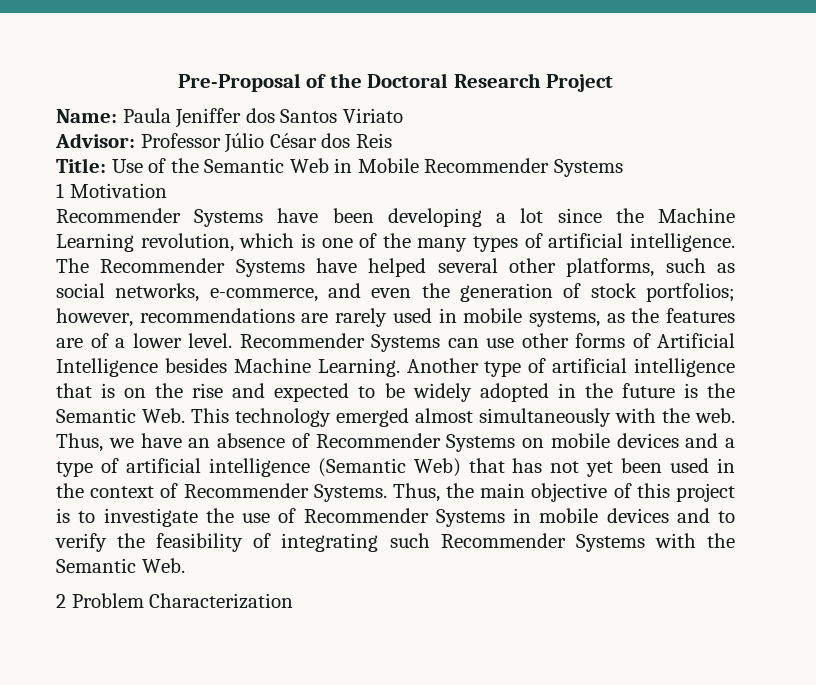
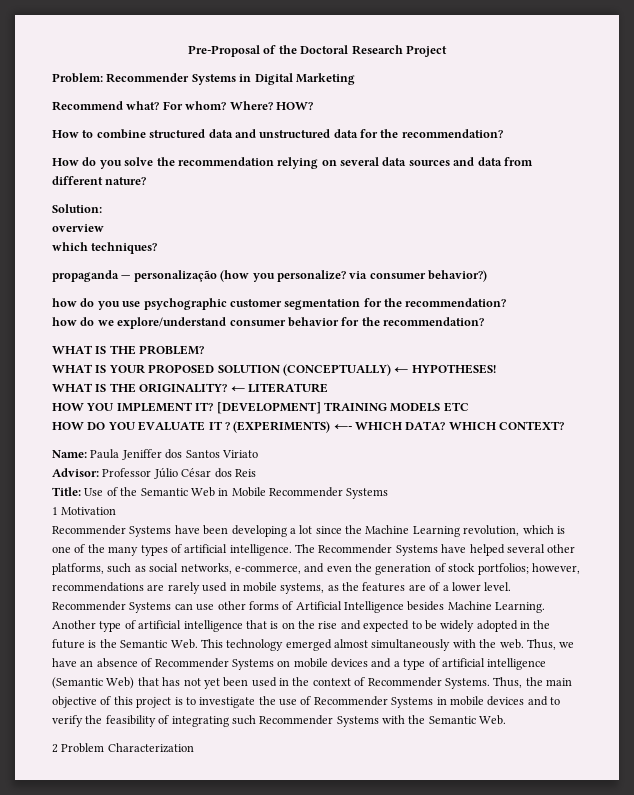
+ Problem: Recommender Systems in Digital Marketing
+ Recommend what? For whom? Where? HOW?
+ How to combine structured data and unstructured data for the recommendation?
+ How do you solve the recommendation relying on several data sources and data from different nature?
+ Solution:
+ overview
+ which techniques?
+ propaganda — personalização (how you personalize? via consumer behavior?)
+ how do you use psychographic customer segmentation for the recommendation?
+ how do we explore/understand consumer behavior for the recommendation?
+ WHAT IS THE PROBLEM?
+ WHAT IS YOUR PROPOSED SOLUTION (CONCEPTUALLY) ← HYPOTHESES!
+ WHAT IS THE ORIGINALITY? ← LITERATURE
+ HOW YOU IMPLEMENT IT? [DEVELOPMENT] TRAINING MODELS ETC
+ HOW DO YOU EVALUATE IT ? (EXPERIMENTS) ←- WHICH DATA? WHICH CONTEXT?

